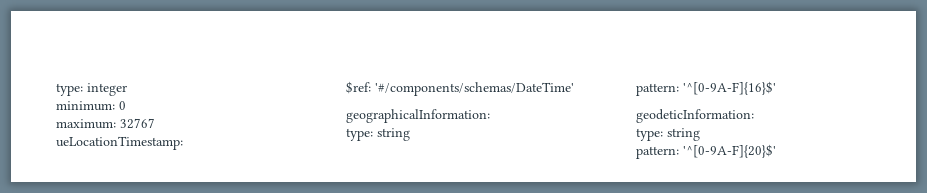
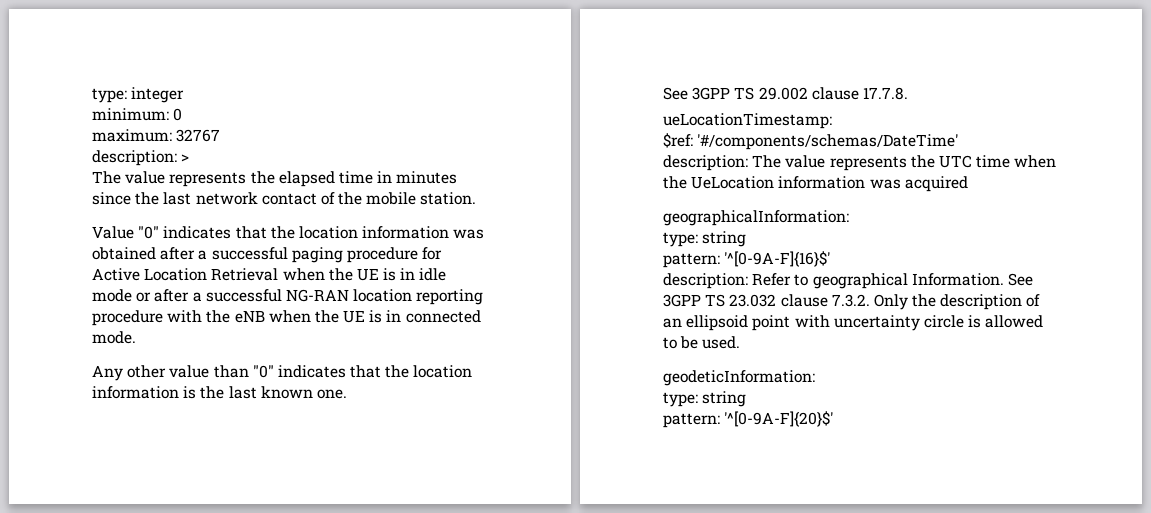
+ description: >
+ The value represents the elapsed time in minutes since the last network contact of the mobile station.
+ Value "0" indicates that the location information was obtained after a successful paging procedure for Active Location Retrieval when the UE is in idle mode or after a successful NG-RAN location reporting procedure with the eNB when the UE is in connected mode.
+ Any other value than "0" indicates that the location information is the last known one.
+ See 3GPP TS 29.002 clause 17.7.8.
  ueLocationTimestamp:
  $ref: '#/components/schemas/DateTime'
+ description: The value represents the UTC time when the UeLocation information was acquired
+ description: Refer to geographical Information. See 3GPP TS 23.032 clause 7.3.2. Only the description of an ellipsoid point with uncertainty circle is allowed to be used.

